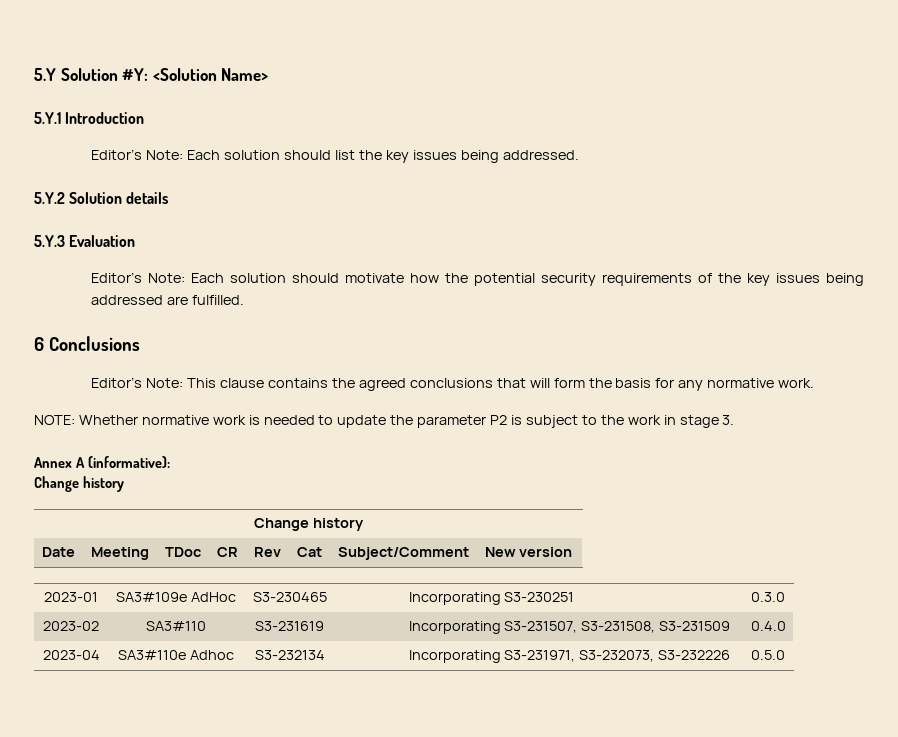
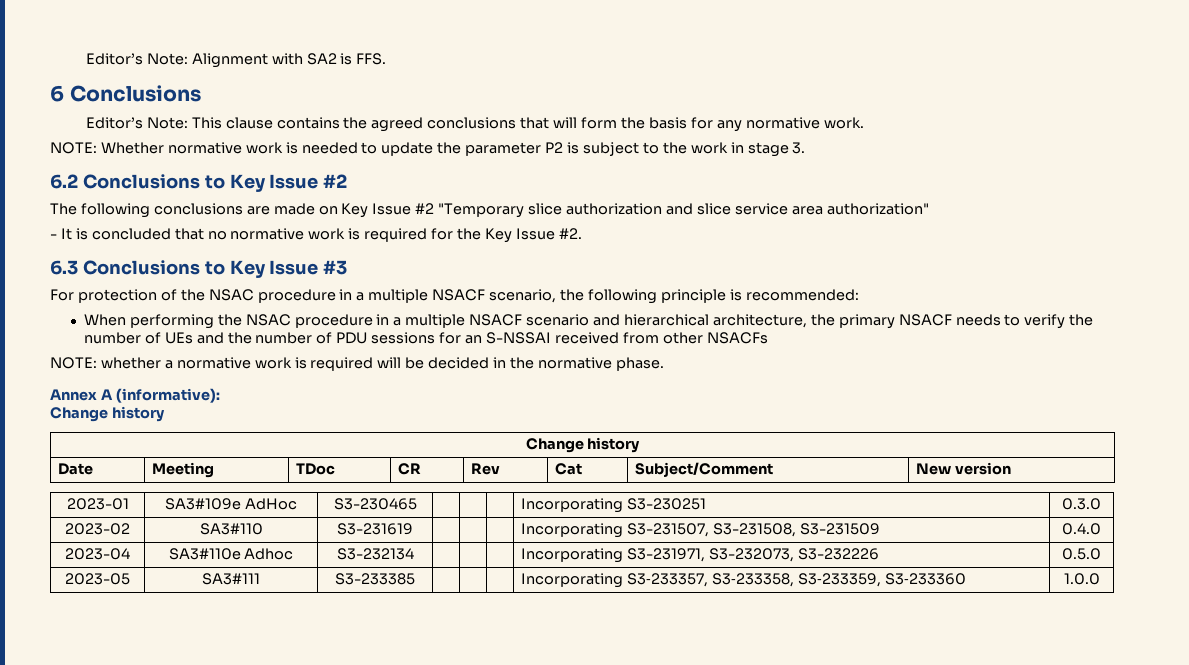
- 5.Y Solution #Y: <Solution Name>
- 5.Y.1 Introduction
- Editor’s Note: Each solution should list the key issues being addressed.
- 5.Y.2 Solution details
- 5.Y.3 Evaluation
- Editor’s Note: Each solution should motivate how the potential security requirements of the key issues being addressed are fulfilled.
+ Editor’s Note: Alignment with SA2 is FFS.
+ 6.2 Conclusions to Key Issue #2
+ The following conclusions are made on Key Issue #2 "Temporary slice authorization and slice service area authorization"
+ - It is concluded that no normative work is required for the Key Issue #2.
+ 6.3 Conclusions to Key Issue #3
+ For protection of the NSAC procedure in a multiple NSACF scenario, the following principle is recommended:
+ When performing the NSAC procedure in a multiple NSACF scenario and hierarchical architecture, the primary NSACF needs to verify the number of UEs and the number of PDU sessions for an S-NSSAI received from other NSACFs
+ NOTE: whether a normative work is required will be decided in the normative phase.
+ 2023-05 | SA3#111 | S3-233385 | | | | Incorporating S3‑233357, S3‑233358, S3‑233359, S3‑233360 | 1.0.0

